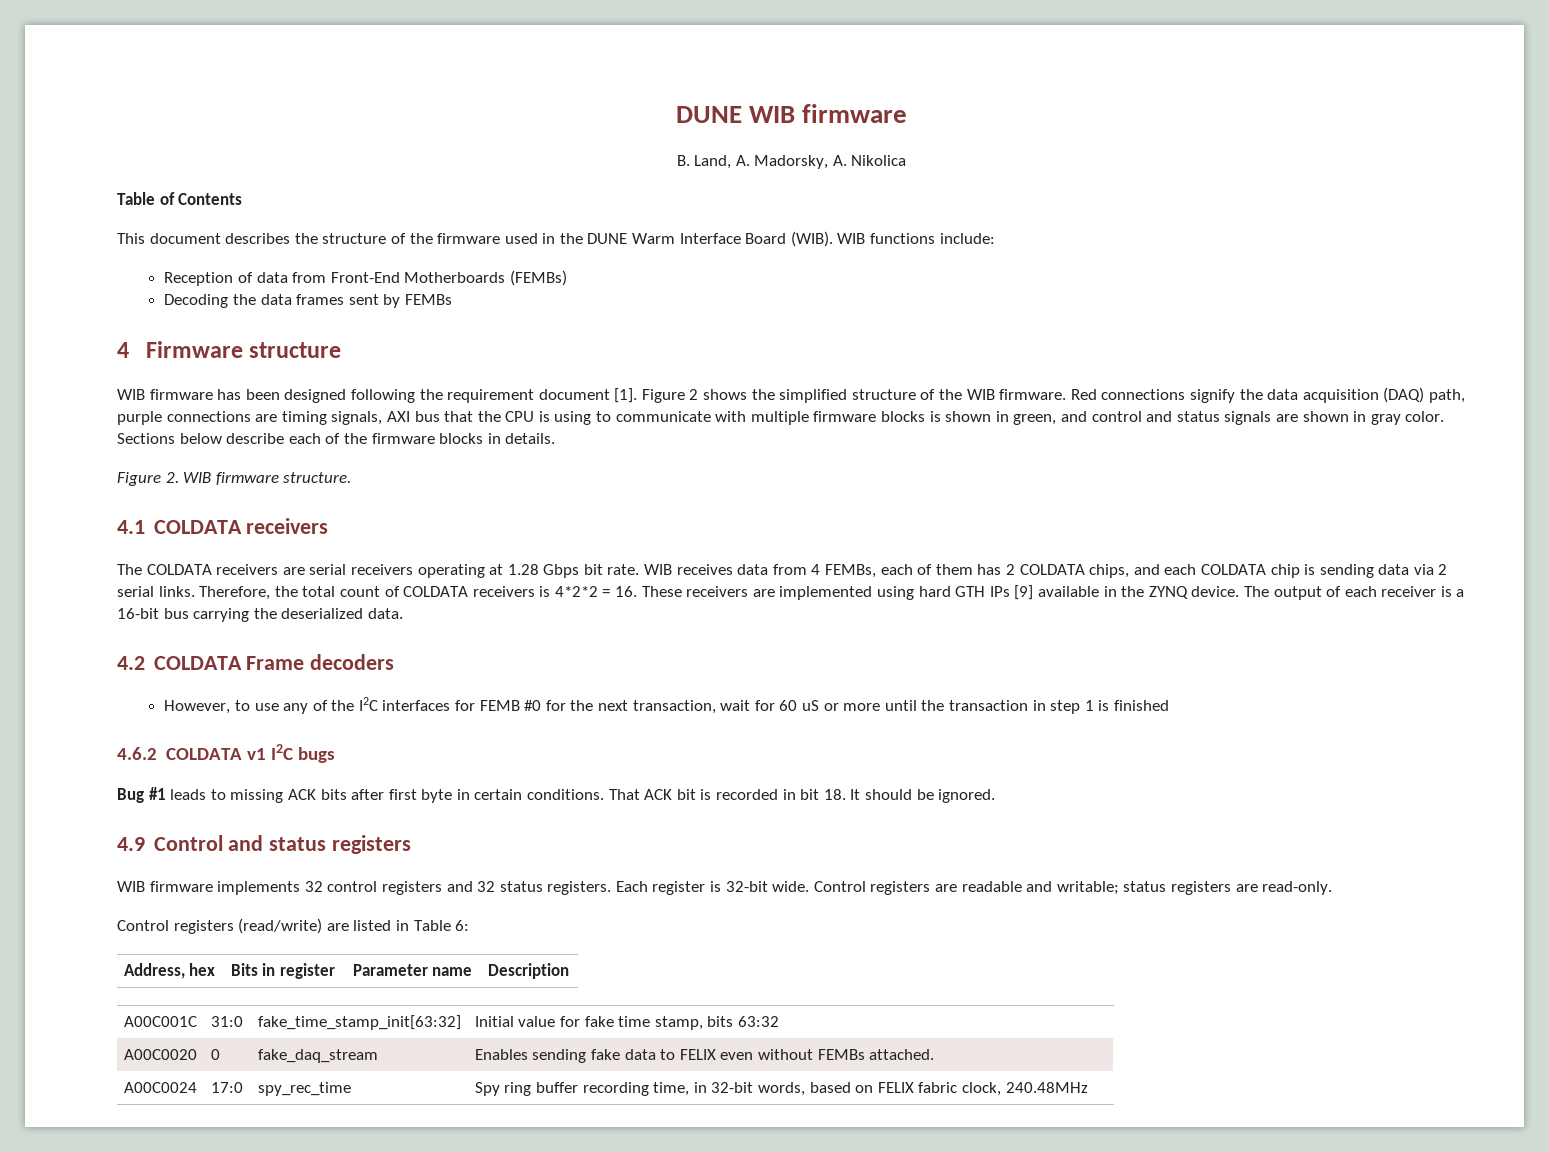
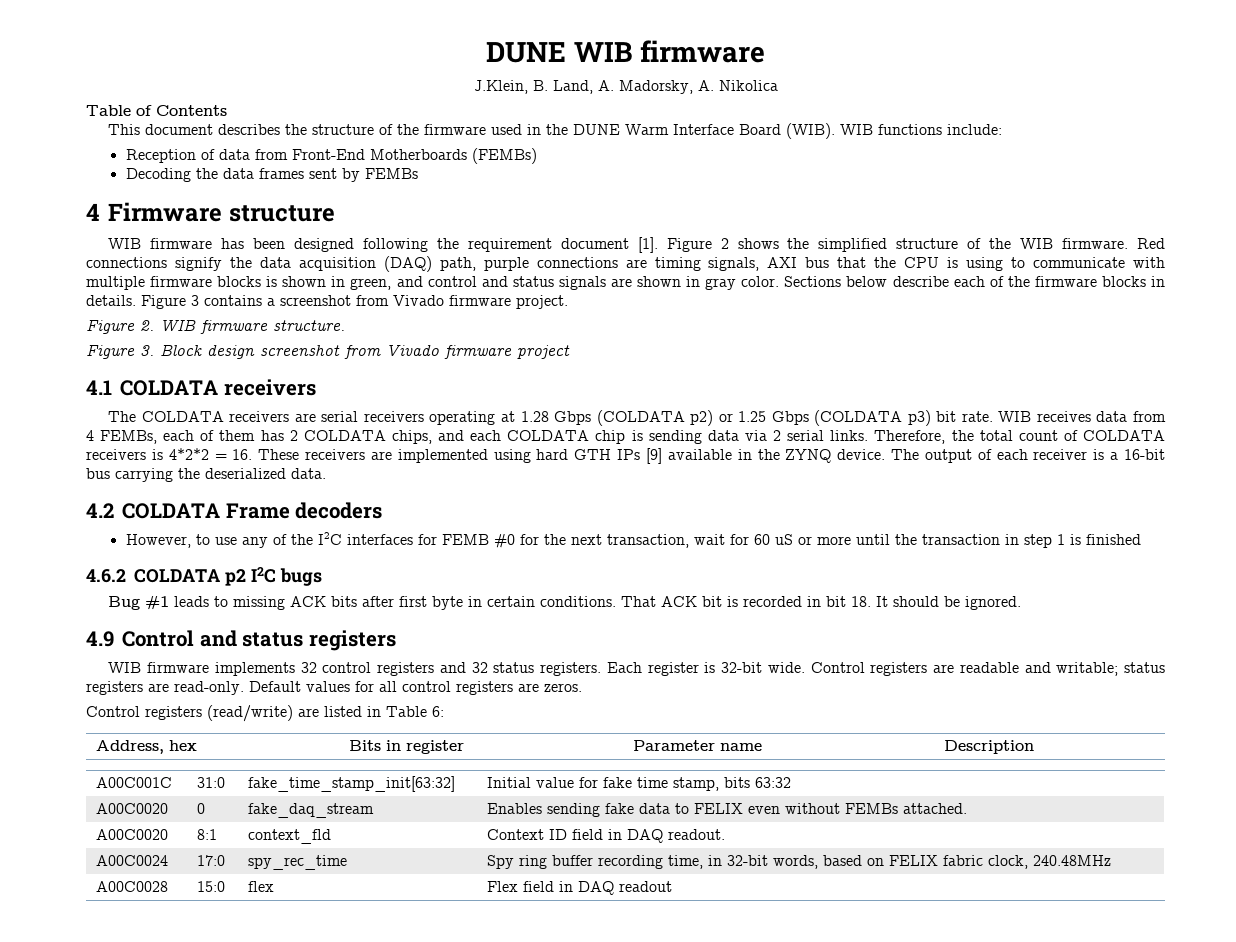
- B. Land, A. Madorsky, A. Nikolica
+ J.Klein, B. Land, A. Madorsky, A. Nikolica
+ Figure 3 contains a screenshot from Vivado firmware project.
+ Figure 3. Block design screenshot from Vivado firmware project
- The COLDATA receivers are serial receivers operating at 1.28 Gbps bit rate.
+ The COLDATA receivers are serial receivers operating at 1.28 Gbps (COLDATA p2) or 1.25 Gbps (COLDATA p3) bit rate.
- 4.6.2 COLDATA v1 I2C bugs
+ 4.6.2 COLDATA p2 I2C bugs
+ Default values for all control registers are zeros.
+ A00C0020 | 8:1 | context_fld | Context ID field in DAQ readout.
+ A00C0028 | 15:0 | flex | Flex field in DAQ readout

